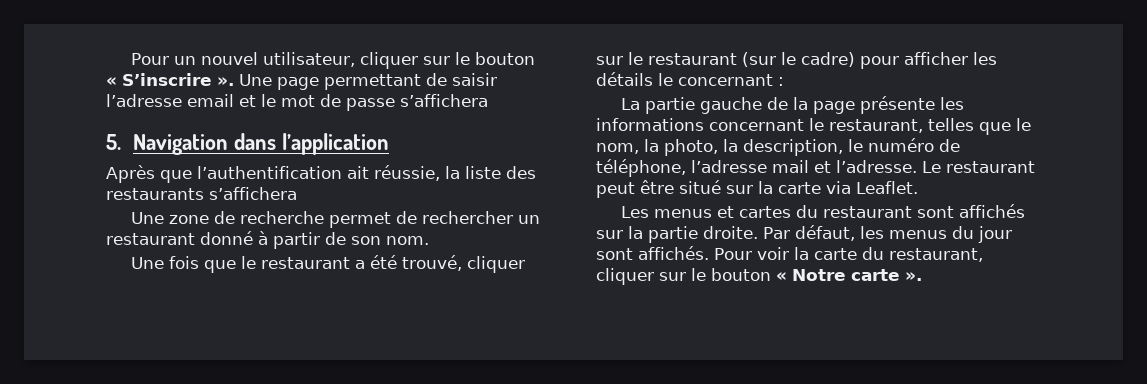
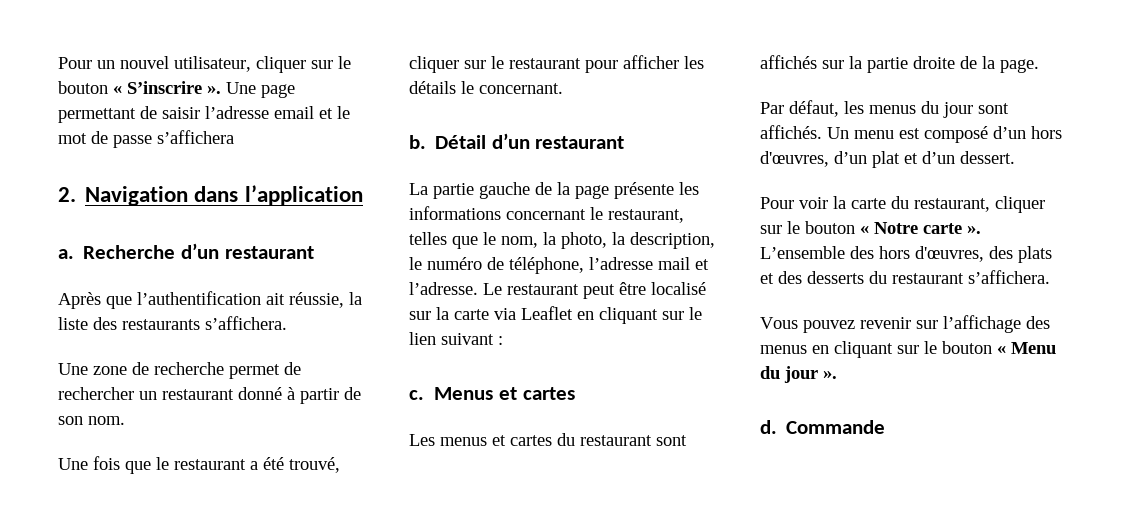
- 5. Navigation dans l’application
+ 2. Navigation dans l’application
+ a. Recherche d’un restaurant
- Après que l’authentification ait réussie, la liste des restaurants s’affichera
+ Après que l’authentification ait réussie, la liste des restaurants s’affichera.
- Une fois que le restaurant a été trouvé, cliquer sur le restaurant (sur le cadre) pour afficher les détails le concernant :
+ Une fois que le restaurant a été trouvé, cliquer sur le restaurant pour afficher les détails le concernant.
+ b. Détail d’un restaurant
- Le restaurant peut être situé sur la carte via Leaflet.
+ Le restaurant peut être localisé sur la carte via Leaflet en cliquant sur le lien suivant :
+ c. Menus et cartes
- Les menus et cartes du restaurant sont affichés sur la partie droite. Par défaut, les menus du jour sont affichés. Pour voir la carte du restaurant, cliquer sur le bouton « Notre carte ».
+ Les menus et cartes du restaurant sont affichés sur la partie droite de la page.
+ Par défaut, les menus du jour sont affichés. Un menu est composé d’un hors d'œuvres, d’un plat et d’un dessert.
+ Pour voir la carte du restaurant, cliquer sur le bouton « Notre carte ».
+ L’ensemble des hors d'œuvres, des plats et des desserts du restaurant s’affichera.
+ Vous pouvez revenir sur l’affichage des menus en cliquant sur le bouton « Menu du jour ».
+ d. Commande

